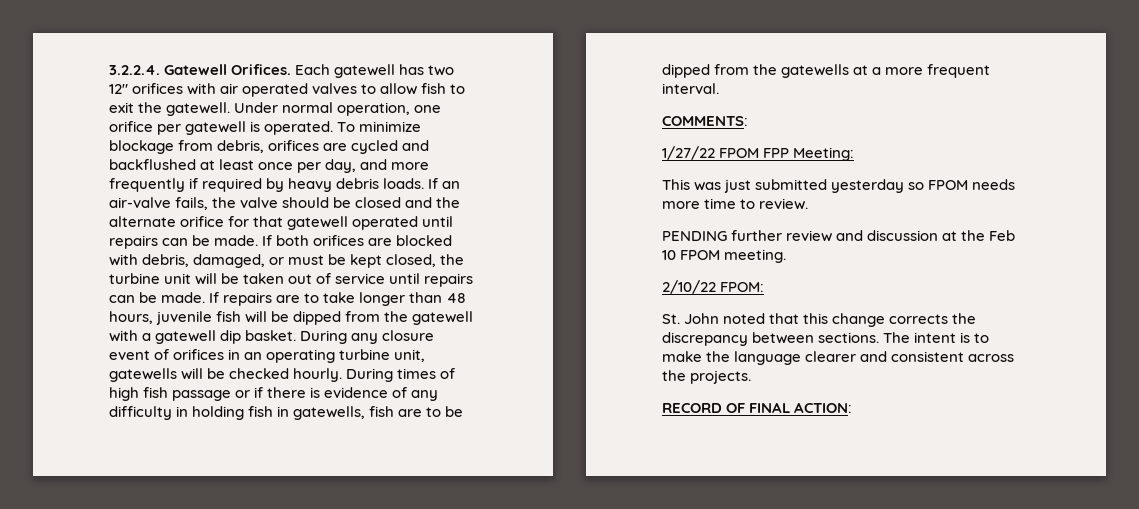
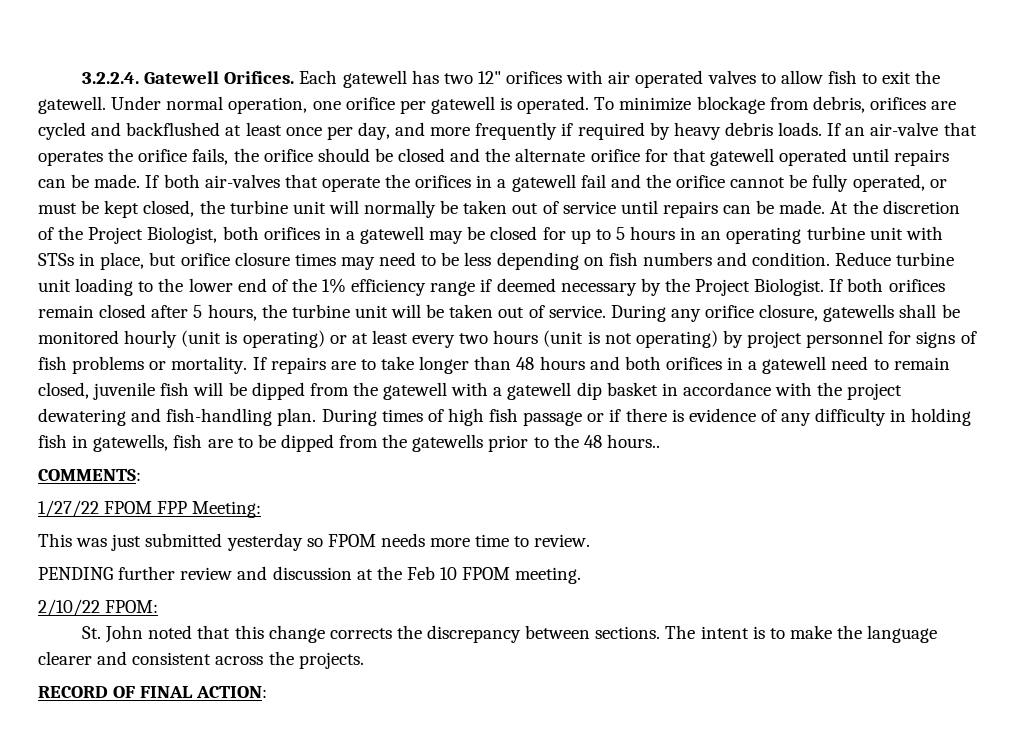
- If an air-valve fails, the valve should be closed and the alternate orifice for that gatewell operated until repairs can be made.
+ If an air-valve that operates the orifice fails, the orifice should be closed and the alternate orifice for that gatewell operated until repairs can be made.
- If both orifices are blocked with debris, damaged, or must be kept closed, the turbine unit will be taken out of service until repairs can be made.
+ If both air-valves that operate the orifices in a gatewell fail and the orifice cannot be fully operated, or must be kept closed, the turbine unit will normally be taken out of service until repairs can be made.
+ At the discretion of the Project Biologist, both orifices in a gatewell may be closed for up to 5 hours in an operating turbine unit with STSs in place, but orifice closure times may need to be less depending on fish numbers and condition. Reduce turbine unit loading to the lower end of the 1% efficiency range if deemed necessary by the Project Biologist. If both orifices remain closed after 5 hours, the turbine unit will be taken out of service. During any orifice closure, gatewells shall be monitored hourly (unit is operating) or at least every two hours (unit is not operating) by project personnel for signs of fish problems or mortality.
- If repairs are to take longer than 48 hours, juvenile fish will be dipped from the gatewell with a gatewell dip basket. During any closure event of orifices in an operating turbine unit, gatewells will be checked hourly.
+ If repairs are to take longer than 48 hours and both orifices in a gatewell need to remain closed, juvenile fish will be dipped from the gatewell with a gatewell dip basket in accordance with the project dewatering and fish-handling plan.
- During times of high fish passage or if there is evidence of any difficulty in holding fish in gatewells, fish are to be dipped from the gatewells at a more frequent interval.
+ During times of high fish passage or if there is evidence of any difficulty in holding fish in gatewells, fish are to be dipped from the gatewells prior to the 48 hours..

